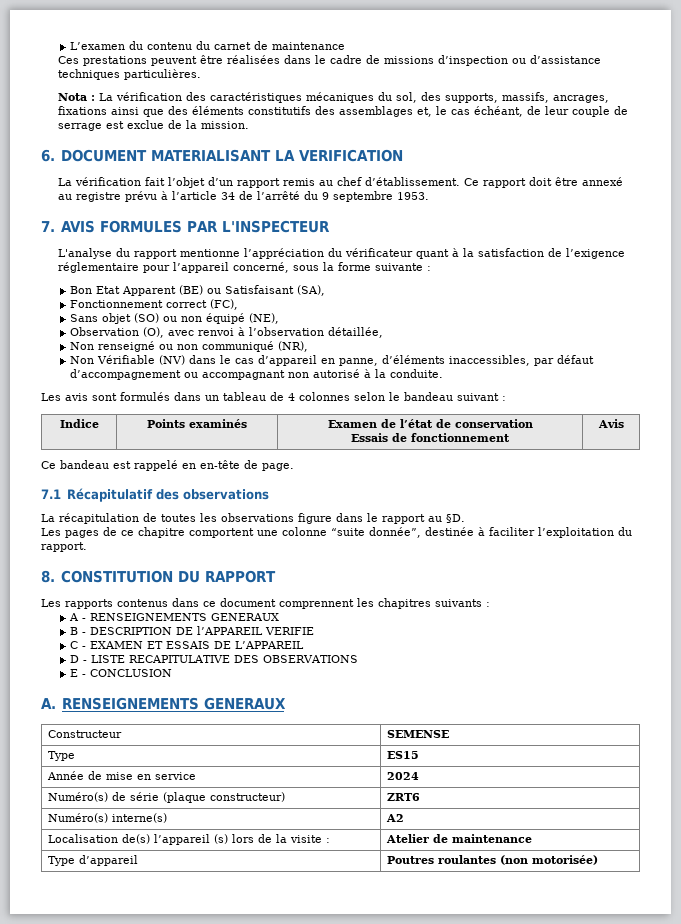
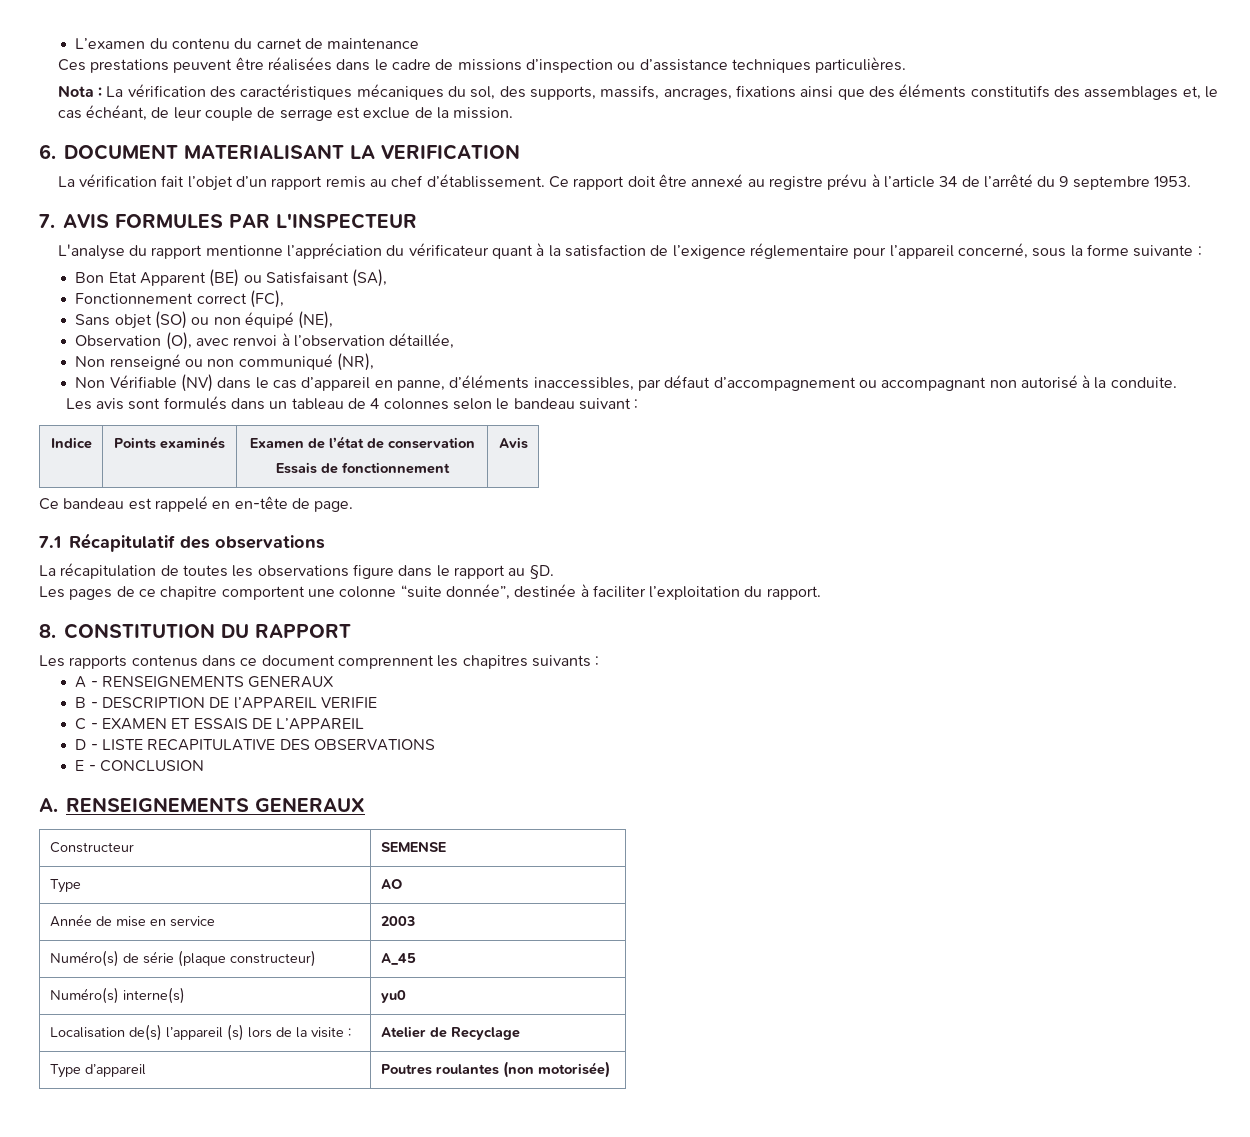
- Type | ES15
+ Type | AO
- Année de mise en service | 2024
+ Année de mise en service | 2003
- Numéro(s) de série (plaque constructeur) | ZRT6
+ Numéro(s) de série (plaque constructeur) | A_45
- Numéro(s) interne(s) | A2
+ Numéro(s) interne(s) | yu0
- Localisation de(s) l’appareil (s) lors de la visite : | Atelier de maintenance
+ Localisation de(s) l’appareil (s) lors de la visite : | Atelier de Recyclage

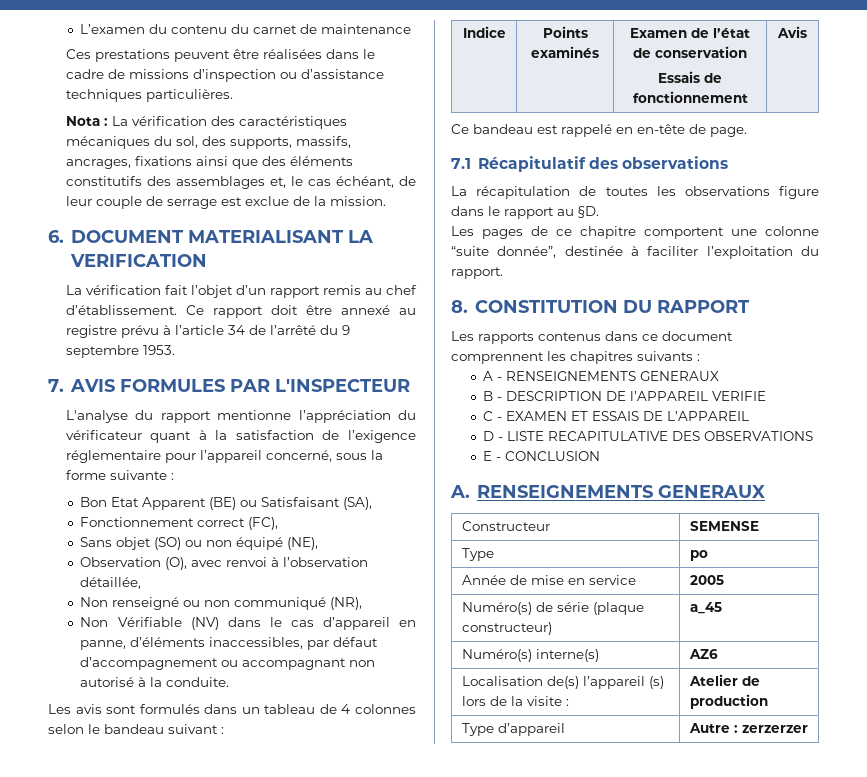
- Type | AO
+ Type | po
- Année de mise en service | 2003
+ Année de mise en service | 2005
- Numéro(s) de série (plaque constructeur) | A_45
+ Numéro(s) de série (plaque constructeur) | a_45
- Numéro(s) interne(s) | yu0
+ Numéro(s) interne(s) | AZ6
- Localisation de(s) l’appareil (s) lors de la visite : | Atelier de Recyclage
+ Localisation de(s) l’appareil (s) lors de la visite : | Atelier de production
- Type d’appareil | Poutres roulantes (non motorisée)
+ Type d’appareil | Autre : zerzerzer

